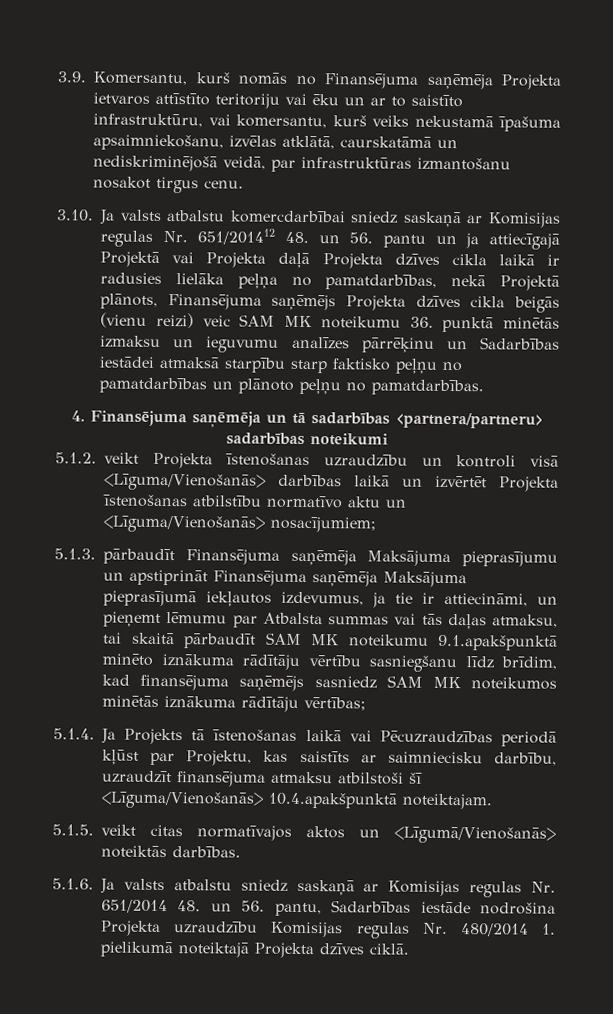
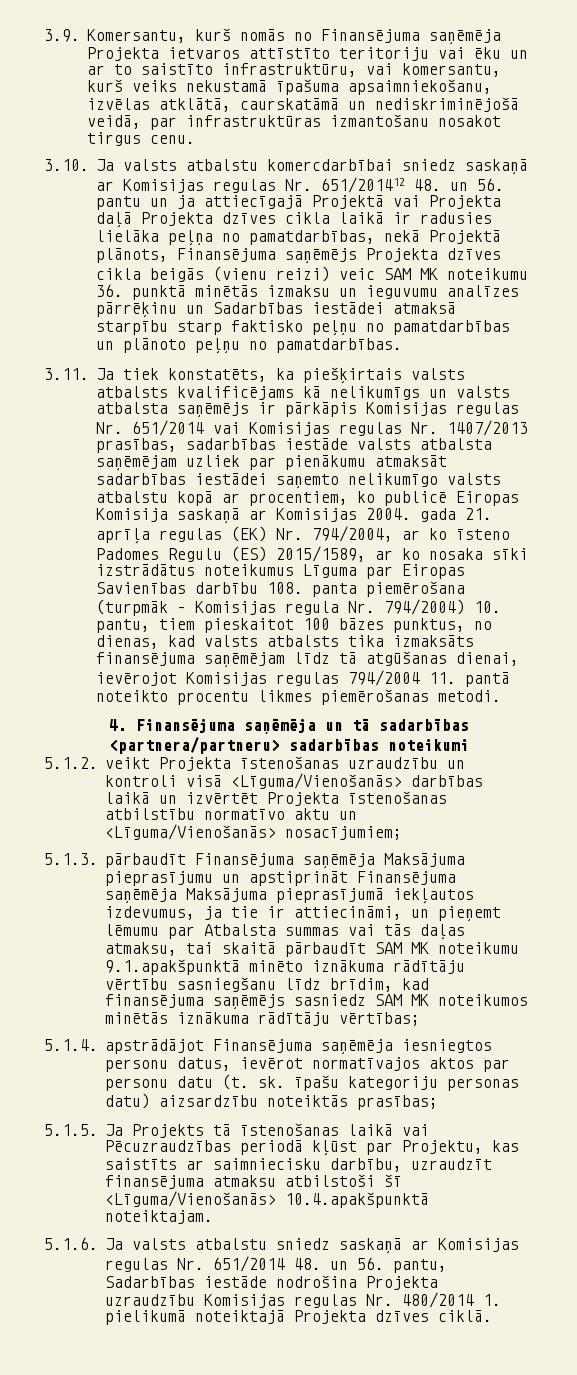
+ 3.11. Ja tiek konstatēts, ka piešķirtais valsts atbalsts kvalificējams kā nelikumīgs un valsts atbalsta saņēmējs ir pārkāpis Komisijas regulas Nr. 651/2014 vai Komisijas regulas Nr. 1407/2013 prasības, sadarbības iestāde valsts atbalsta saņēmējam uzliek par pienākumu atmaksāt sadarbības iestādei saņemto nelikumīgo valsts atbalstu kopā ar procentiem, ko publicē Eiropas Komisija saskaņā ar Komisijas 2004. gada 21. aprīļa regulas (EK) Nr. 794/2004, ar ko īsteno Padomes Regulu (ES) 2015/1589, ar ko nosaka sīki izstrādātus noteikumus Līguma par Eiropas Savienības darbību 108. panta piemērošana (turpmāk – Komisijas regula Nr. 794/2004) 10. pantu, tiem pieskaitot 100 bāzes punktus, no dienas, kad valsts atbalsts tika izmaksāts finansējuma saņēmējam līdz tā atgūšanas dienai, ievērojot Komisijas regulas 794/2004 11. pantā noteikto procentu likmes piemērošanas metodi.
- 5.1.4. Ja Projekts tā īstenošanas laikā vai Pēcuzraudzības periodā kļūst par Projektu, kas saistīts ar saimniecisku darbību, uzraudzīt finansējuma atmaksu atbilstoši šī <Līguma/Vienošanās> 10.4.apakšpunktā noteiktajam.
+ 5.1.4. apstrādājot Finansējuma saņēmēja iesniegtos personu datus, ievērot normatīvajos aktos par personu datu (t. sk. īpašu kategoriju personas datu) aizsardzību noteiktās prasības;
+ 5.1.5. Ja Projekts tā īstenošanas laikā vai Pēcuzraudzības periodā kļūst par Projektu, kas saistīts ar saimniecisku darbību, uzraudzīt finansējuma atmaksu atbilstoši šī <Līguma/Vienošanās> 10.4.apakšpunktā noteiktajam.
- 5.1.5. veikt citas normatīvajos aktos un <Līgumā/Vienošanās> noteiktās darbības.

